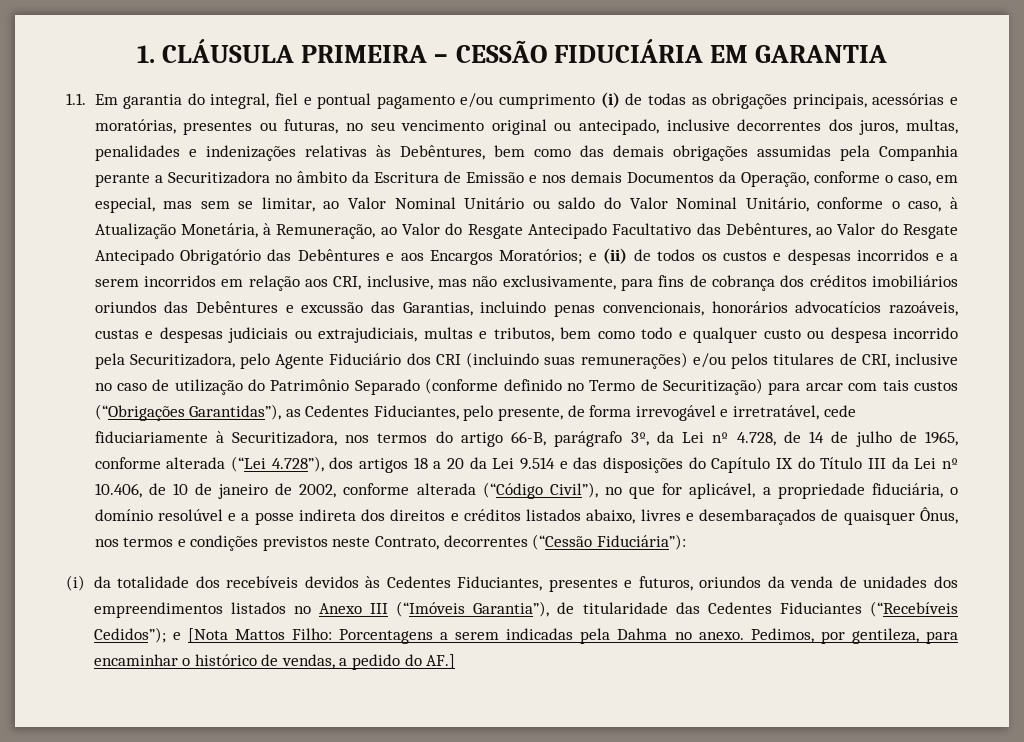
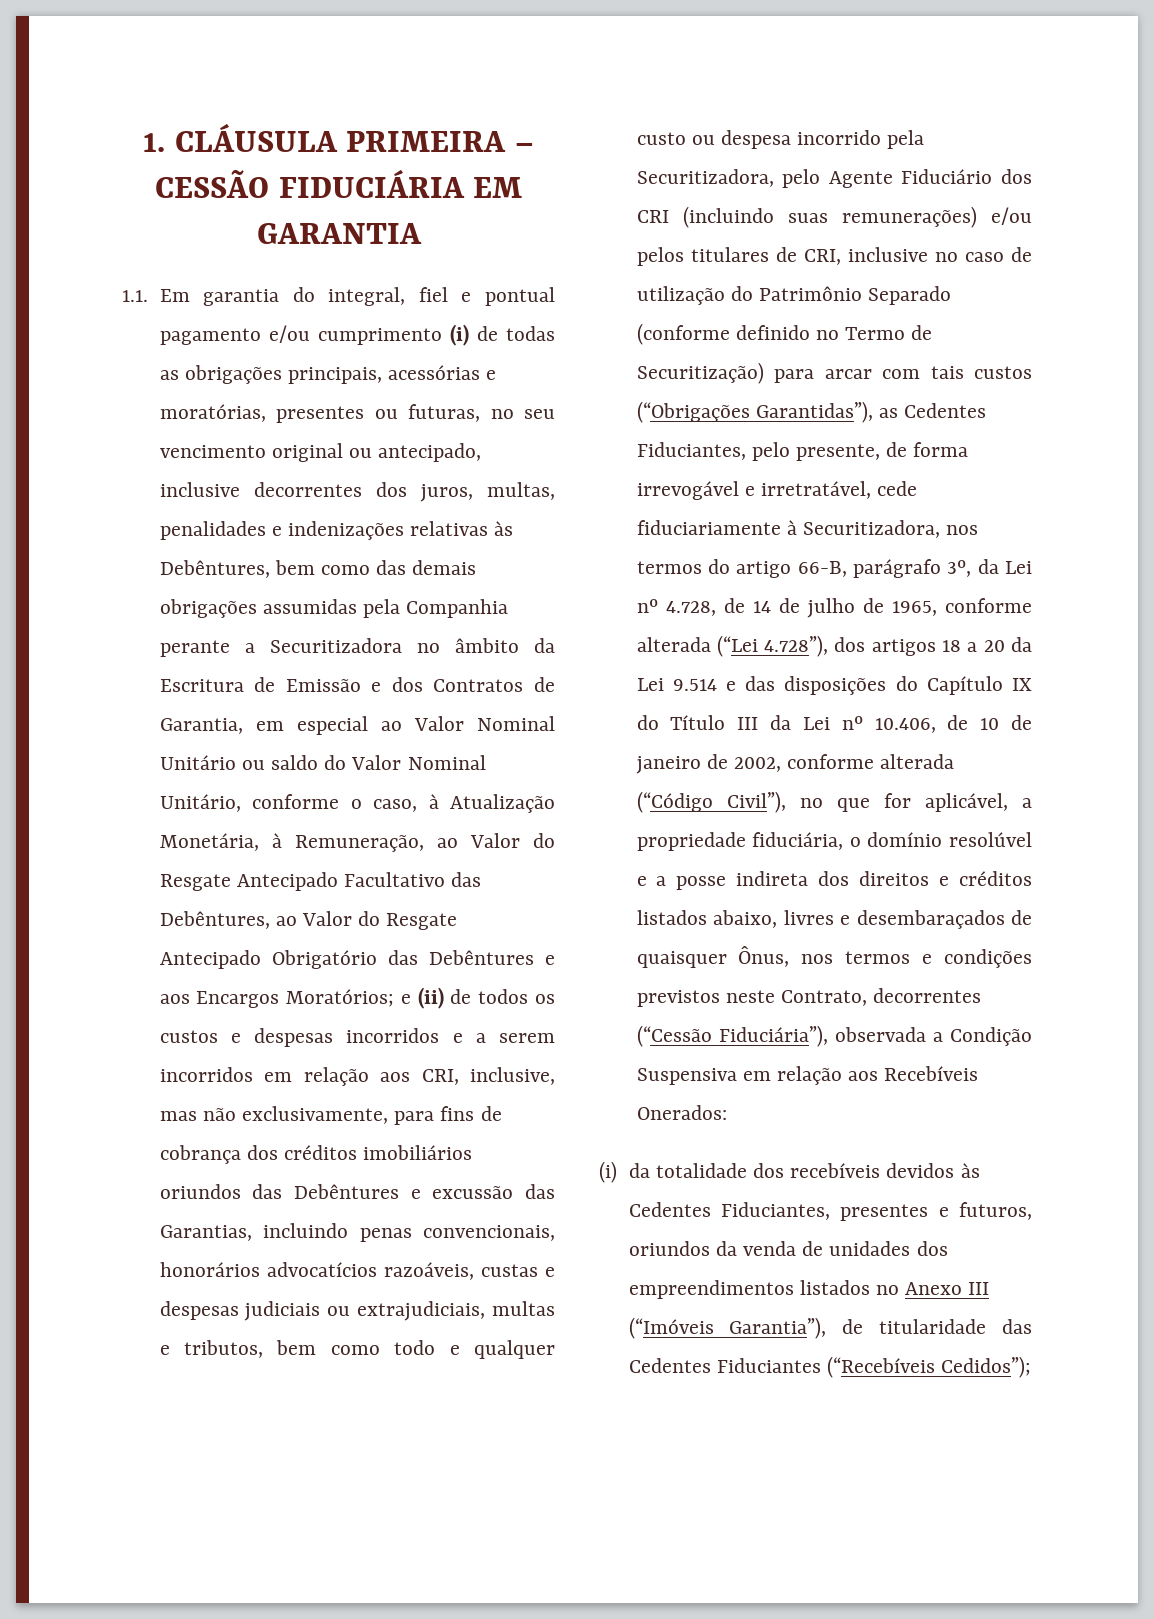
- 1.1. Em garantia do integral, fiel e pontual pagamento e/ou cumprimento (i) de todas as obrigações principais, acessórias e moratórias, presentes ou futuras, no seu vencimento original ou antecipado, inclusive decorrentes dos juros, multas, penalidades e indenizações relativas às Debêntures, bem como das demais obrigações assumidas pela Companhia perante a Securitizadora no âmbito da Escritura de Emissão e nos demais Documentos da Operação, conforme o caso, em especial, mas sem se limitar, ao Valor Nominal Unitário ou saldo do Valor Nominal Unitário, conforme o caso, à Atualização Monetária, à Remuneração, ao Valor do Resgate Antecipado Facultativo das Debêntures, ao Valor do Resgate Antecipado Obrigatório das Debêntures e aos Encargos Moratórios;
+ 1.1. Em garantia do integral, fiel e pontual pagamento e/ou cumprimento (i) de todas as obrigações principais, acessórias e moratórias, presentes ou futuras, no seu vencimento original ou antecipado, inclusive decorrentes dos juros, multas, penalidades e indenizações relativas às Debêntures, bem como das demais obrigações assumidas pela Companhia perante a Securitizadora no âmbito da Escritura de Emissão e dos Contratos de Garantia, em especial ao Valor Nominal Unitário ou saldo do Valor Nominal Unitário, conforme o caso, à Atualização Monetária, à Remuneração, ao Valor do Resgate Antecipado Facultativo das Debêntures, ao Valor do Resgate Antecipado Obrigatório das Debêntures e aos Encargos Moratórios;
- e (ii) de todos os custos e despesas incorridos e a serem incorridos em relação aos CRI, inclusive, mas não exclusivamente, para fins de cobrança dos créditos imobiliários oriundos das Debêntures e excussão das Garantias, incluindo penas convencionais, honorários advocatícios razoáveis, custas e despesas judiciais ou extrajudiciais, multas e tributos, bem como todo e qualquer custo ou despesa incorrido pela Securitizadora, pelo Agente Fiduciário dos CRI (incluindo suas remunerações) e/ou pelos titulares de CRI, inclusive no caso de utilização do Patrimônio Separado (conforme definido no Termo de Securitização) para arcar com tais custos (“Obrigações Garantidas”), as Cedentes Fiduciantes, pelo presente, de forma irrevogável e irretratável, cede fiduciariamente à Securitizadora, nos termos do artigo 66-B, parágrafo 3º, da Lei nº 4.728, de 14 de julho de 1965, conforme alterada (“Lei 4.728”), dos artigos 18 a 20 da Lei 9.514 e das disposições do Capítulo IX do Título III da Lei nº 10.406, de 10 de janeiro de 2002, conforme alterada (“Código Civil”), no que for aplicável, a propriedade fiduciária, o domínio resolúvel e a posse indireta dos direitos e créditos listados abaixo, livres e desembaraçados de quaisquer Ônus, nos termos e condições previstos neste Contrato, decorrentes (“Cessão Fiduciária”):
+ e (ii) de todos os custos e despesas incorridos e a serem incorridos em relação aos CRI, inclusive, mas não exclusivamente, para fins de cobrança dos créditos imobiliários oriundos das Debêntures e excussão das Garantias, incluindo penas convencionais, honorários advocatícios razoáveis, custas e despesas judiciais ou extrajudiciais, multas e tributos, bem como todo e qualquer custo ou despesa incorrido pela Securitizadora, pelo Agente Fiduciário dos CRI (incluindo suas remunerações) e/ou pelos titulares de CRI, inclusive no caso de utilização do Patrimônio Separado (conforme definido no Termo de Securitização) para arcar com tais custos (“Obrigações Garantidas”), as Cedentes Fiduciantes, pelo presente, de forma irrevogável e irretratável, cede fiduciariamente à Securitizadora, nos termos do artigo 66-B, parágrafo 3º, da Lei nº 4.728, de 14 de julho de 1965, conforme alterada (“Lei 4.728”), dos artigos 18 a 20 da Lei 9.514 e das disposições do Capítulo IX do Título III da Lei nº 10.406, de 10 de janeiro de 2002, conforme alterada (“Código Civil”), no que for aplicável, a propriedade fiduciária, o domínio resolúvel e a posse indireta dos direitos e créditos listados abaixo, livres e desembaraçados de quaisquer Ônus, nos termos e condições previstos neste Contrato, decorrentes (“Cessão Fiduciária”), observada a Condição Suspensiva em relação aos Recebíveis Onerados:
- (i) da totalidade dos recebíveis devidos às Cedentes Fiduciantes, presentes e futuros, oriundos da venda de unidades dos empreendimentos listados no Anexo III (“Imóveis Garantia”), de titularidade das Cedentes Fiduciantes (“Recebíveis Cedidos”); e [Nota Mattos Filho: Porcentagens a serem indicadas pela Dahma no anexo. Pedimos, por gentileza, para encaminhar o histórico de vendas, a pedido do AF.]
+ (i) da totalidade dos recebíveis devidos às Cedentes Fiduciantes, presentes e futuros, oriundos da venda de unidades dos empreendimentos listados no Anexo III (“Imóveis Garantia”), de titularidade das Cedentes Fiduciantes (“Recebíveis Cedidos”);

